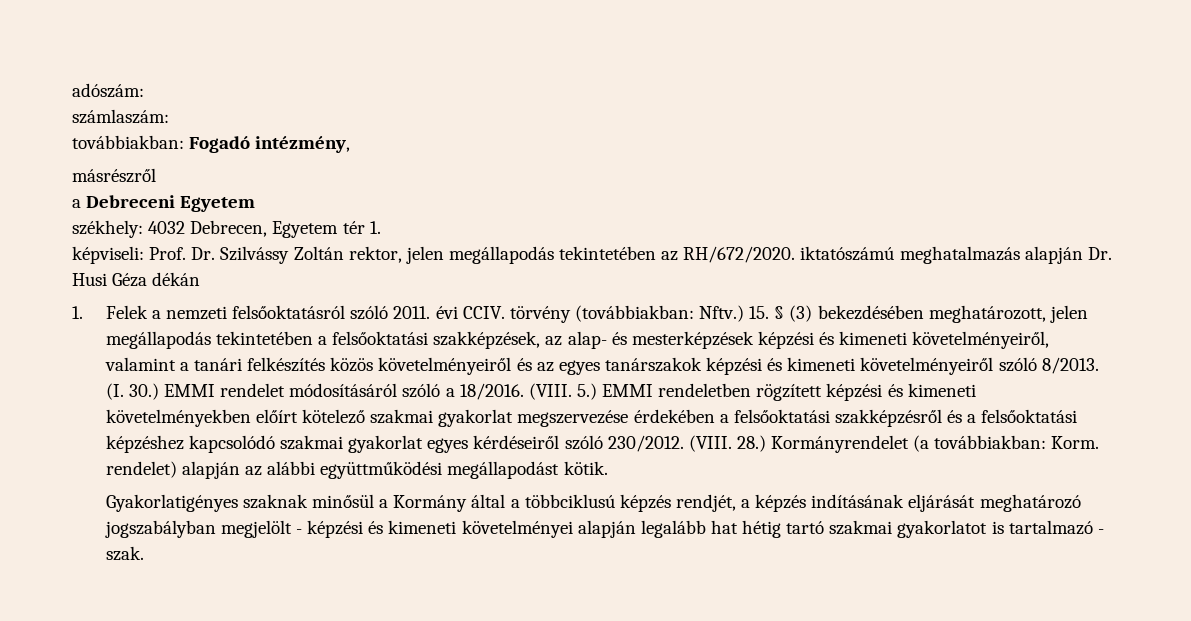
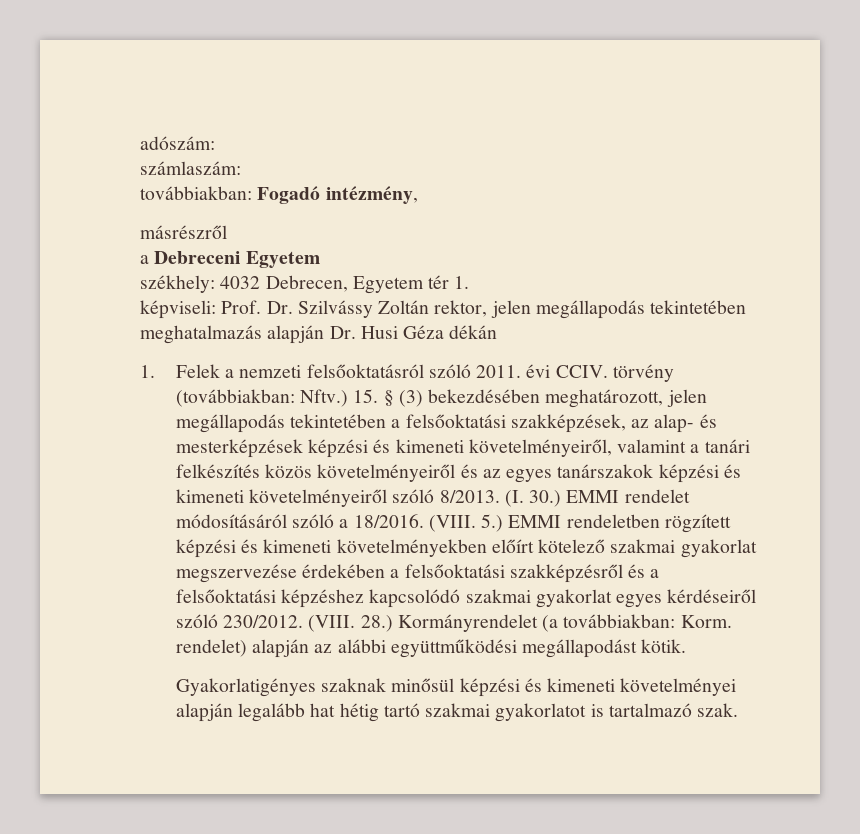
- képviseli: Prof. Dr. Szilvássy Zoltán rektor, jelen megállapodás tekintetében az RH/672/2020. iktatószámú meghatalmazás alapján Dr. Husi Géza dékán
+ képviseli: Prof. Dr. Szilvássy Zoltán rektor, jelen megállapodás tekintetében meghatalmazás alapján Dr. Husi Géza dékán
- Gyakorlatigényes szaknak minősül a Kormány által a többciklusú képzés rendjét, a képzés indításának eljárását meghatározó jogszabályban megjelölt - képzési és kimeneti követelményei alapján legalább hat hétig tartó szakmai gyakorlatot is tartalmazó - szak.
+ Gyakorlatigényes szaknak minősül képzési és kimeneti követelményei alapján legalább hat hétig tartó szakmai gyakorlatot is tartalmazó szak.

